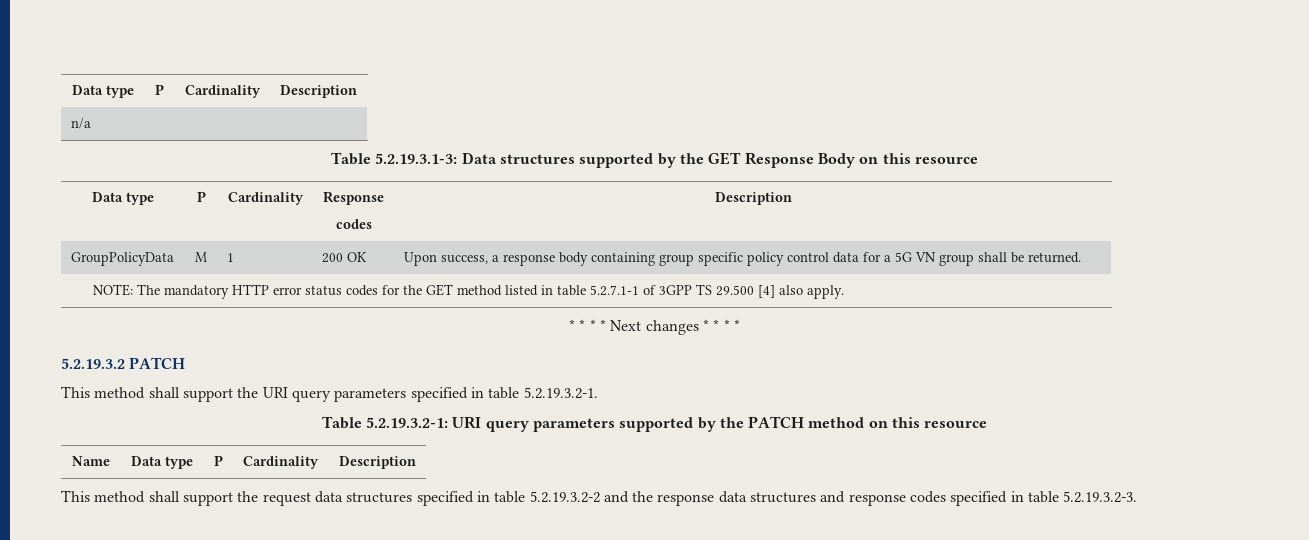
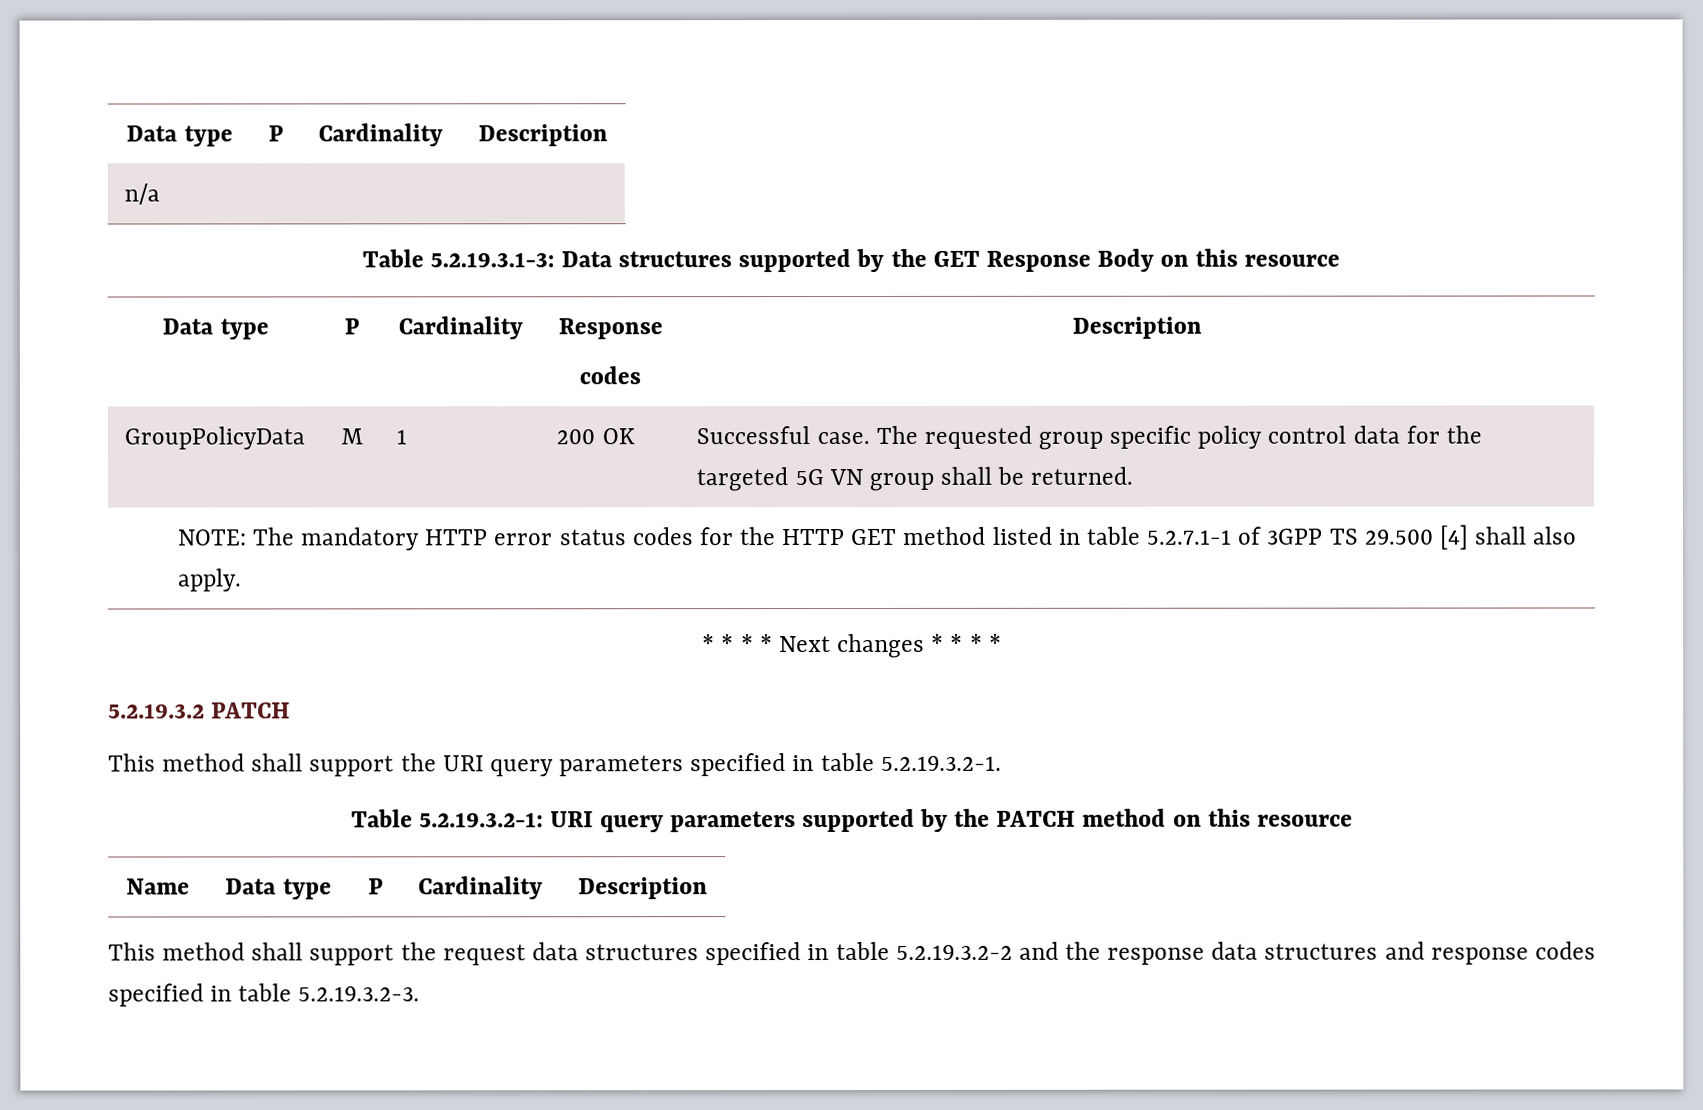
- GroupPolicyData | M | 1 | 200 OK | Upon success, a response body containing group specific policy control data for a 5G VN group shall be returned.
+ GroupPolicyData | M | 1 | 200 OK | Successful case. The requested group specific policy control data for the targeted 5G VN group shall be returned.
- NOTE: The mandatory HTTP error status codes for the GET method listed in table 5.2.7.1-1 of 3GPP TS 29.500 [4] also apply.
+ NOTE: The mandatory HTTP error status codes for the HTTP GET method listed in table 5.2.7.1-1 of 3GPP TS 29.500 [4] shall also apply.

